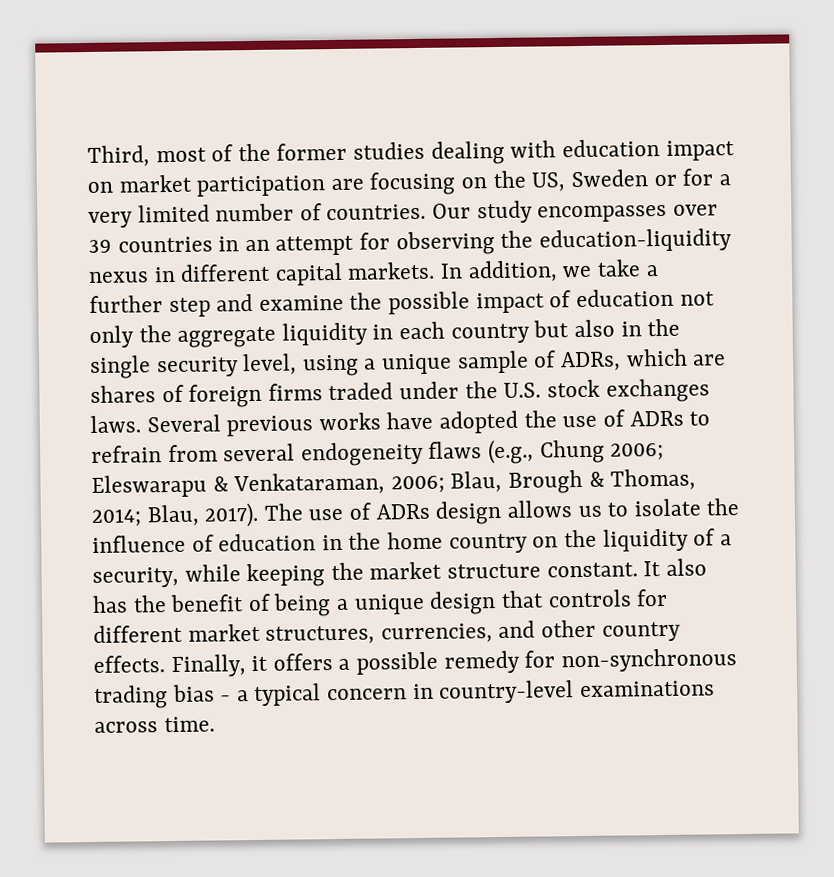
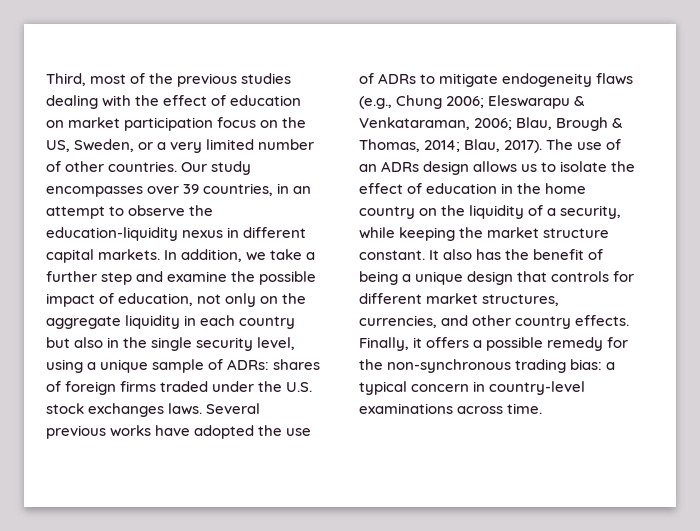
- Third, most of the former studies dealing with education impact on market participation are focusing on the US, Sweden or for a very limited number of countries.
+ Third, most of the previous studies dealing with the effect of education on market participation focus on the US, Sweden, or a very limited number of other countries.
- Our study encompasses over 39 countries in an attempt for observing the education-liquidity nexus in different capital markets.
+ Our study encompasses over 39 countries, in an attempt to observe the education-liquidity nexus in different capital markets.
- In addition, we take a further step and examine the possible impact of education not only the aggregate liquidity in each country but also in the single security level, using a unique sample of ADRs, which are shares of foreign firms traded under the U.S. stock exchanges laws.
+ In addition, we take a further step and examine the possible impact of education, not only on the aggregate liquidity in each country but also in the single security level, using a unique sample of ADRs: shares of foreign firms traded under the U.S. stock exchanges laws.
- Several previous works have adopted the use of ADRs to refrain from several endogeneity flaws (e.g., Chung 2006; Eleswarapu & Venkataraman, 2006; Blau, Brough & Thomas, 2014; Blau, 2017).
+ Several previous works have adopted the use of ADRs to mitigate endogeneity flaws (e.g., Chung 2006; Eleswarapu & Venkataraman, 2006; Blau, Brough & Thomas, 2014; Blau, 2017).
- The use of ADRs design allows us to isolate the influence of education in the home country on the liquidity of a security, while keeping the market structure constant.
+ The use of an ADRs design allows us to isolate the effect of education in the home country on the liquidity of a security, while keeping the market structure constant.
- Finally, it offers a possible remedy for non-synchronous trading bias - a typical concern in country-level examinations across time.
+ Finally, it offers a possible remedy for the non-synchronous trading bias: a typical concern in country-level examinations across time.

